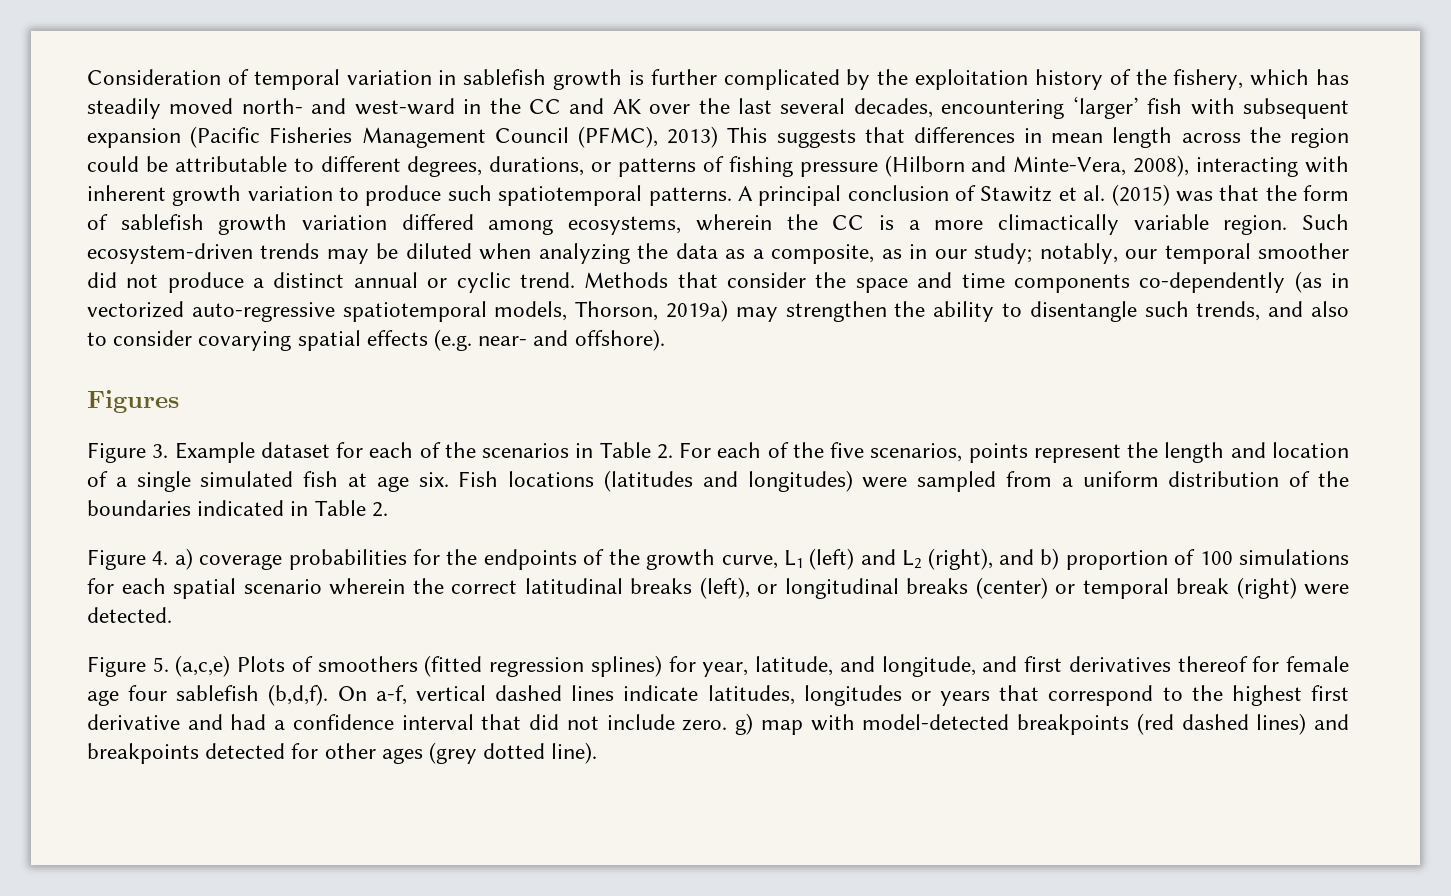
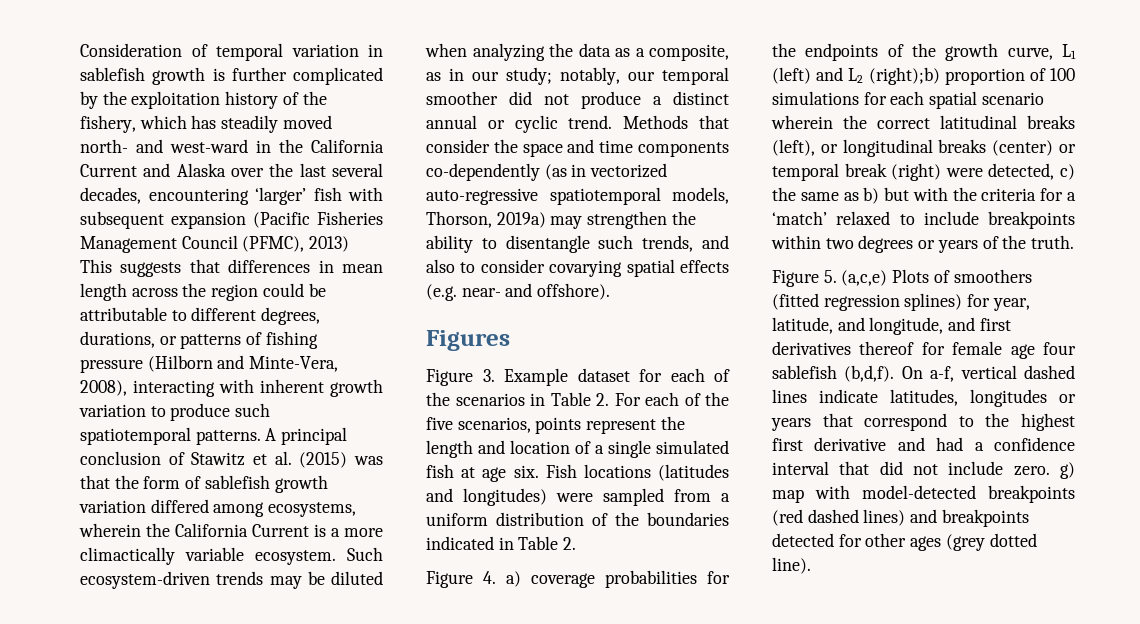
- Consideration of temporal variation in sablefish growth is further complicated by the exploitation history of the fishery, which has steadily moved north- and west-ward in the CC and AK over the last several decades, encountering ‘larger’ fish with subsequent expansion (Pacific Fisheries Management Council (PFMC), 2013) This suggests that differences in mean length across the region could be attributable to different degrees, durations, or patterns of fishing pressure (Hilborn and Minte-Vera, 2008), interacting with inherent growth variation to produce such spatiotemporal patterns.
+ Consideration of temporal variation in sablefish growth is further complicated by the exploitation history of the fishery, which has steadily moved north- and west-ward in the California Current and Alaska over the last several decades, encountering ‘larger’ fish with subsequent expansion (Pacific Fisheries Management Council (PFMC), 2013) This suggests that differences in mean length across the region could be attributable to different degrees, durations, or patterns of fishing pressure (Hilborn and Minte-Vera, 2008), interacting with inherent growth variation to produce such spatiotemporal patterns.
- A principal conclusion of Stawitz et al. (2015) was that the form of sablefish growth variation differed among ecosystems, wherein the CC is a more climactically variable region.
+ A principal conclusion of Stawitz et al. (2015) was that the form of sablefish growth variation differed among ecosystems, wherein the California Current is a more climactically variable ecosystem.
- Figure 4. a) coverage probabilities for the endpoints of the growth curve, L1 (left) and L2 (right), and b) proportion of 100 simulations for each spatial scenario wherein the correct latitudinal breaks (left), or longitudinal breaks (center) or temporal break (right) were detected.
+ Figure 4. a) coverage probabilities for the endpoints of the growth curve, L1 (left) and L2 (right);b) proportion of 100 simulations for each spatial scenario wherein the correct latitudinal breaks (left), or longitudinal breaks (center) or temporal break (right) were detected, c) the same as b) but with the criteria for a ‘match’ relaxed to include breakpoints within two degrees or years of the truth.

